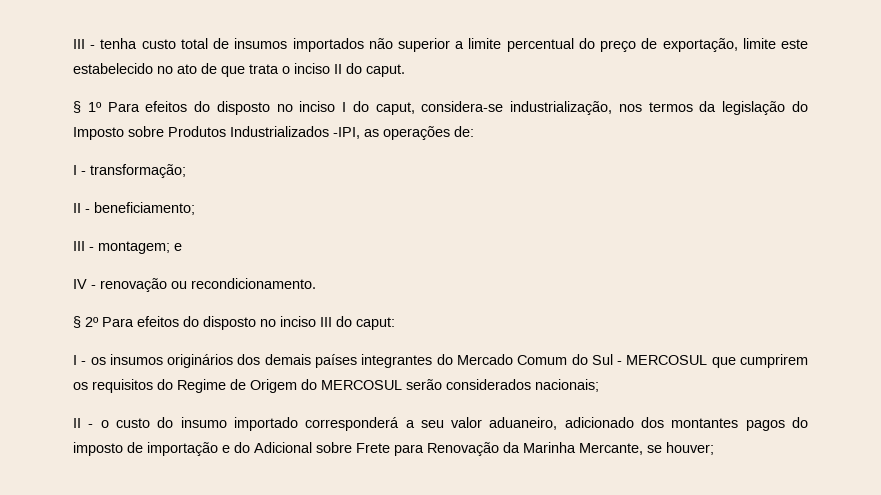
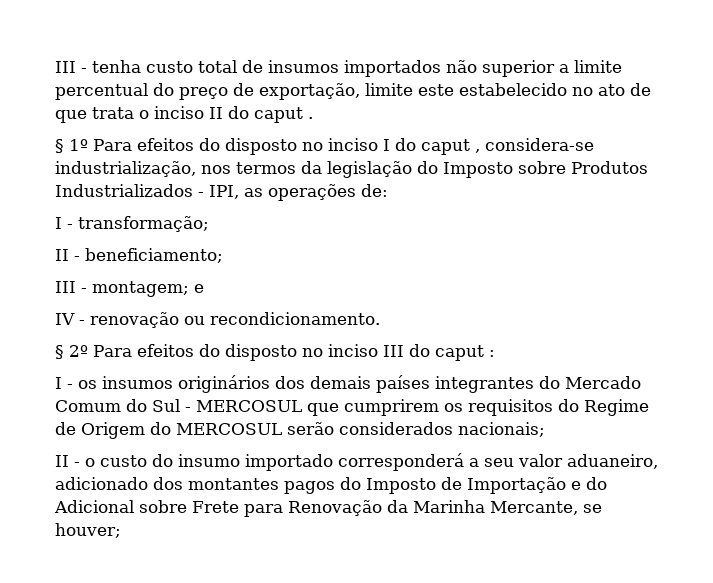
- III - tenha custo total de insumos importados não superior a limite percentual do preço de exportação, limite este estabelecido no ato de que trata o inciso II do caput.
+ III - tenha custo total de insumos importados não superior a limite percentual do preço de exportação, limite este estabelecido no ato de que trata o inciso II do caput .
- § 1º Para efeitos do disposto no inciso I do caput, considera-se industrialização, nos termos da legislação do Imposto sobre Produtos Industrializados -IPI, as operações de:
+ § 1º Para efeitos do disposto no inciso I do caput , considera-se industrialização, nos termos da legislação do Imposto sobre Produtos Industrializados - IPI, as operações de:
- § 2º Para efeitos do disposto no inciso III do caput:
+ § 2º Para efeitos do disposto no inciso III do caput :
- II - o custo do insumo importado corresponderá a seu valor aduaneiro, adicionado dos montantes pagos do imposto de importação e do Adicional sobre Frete para Renovação da Marinha Mercante, se houver;
+ II - o custo do insumo importado corresponderá a seu valor aduaneiro, adicionado dos montantes pagos do Imposto de Importação e do Adicional sobre Frete para Renovação da Marinha Mercante, se houver;

